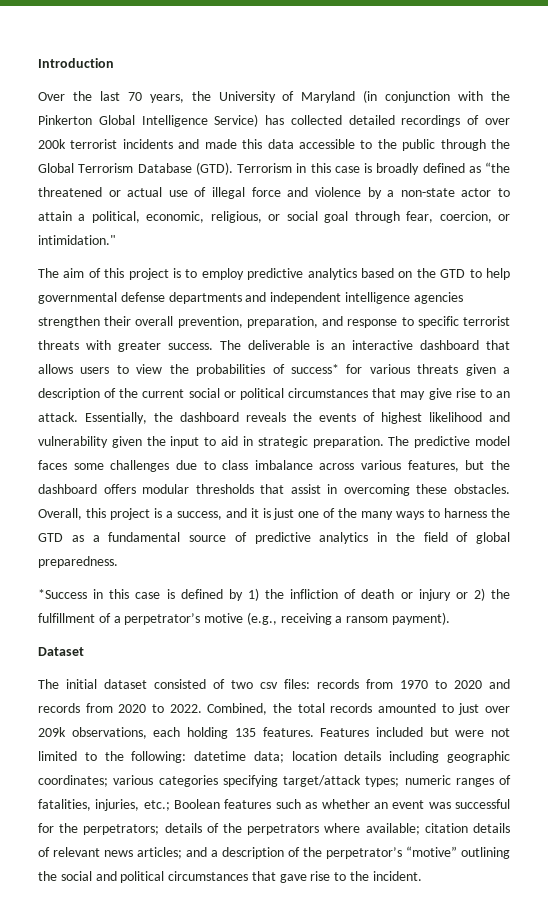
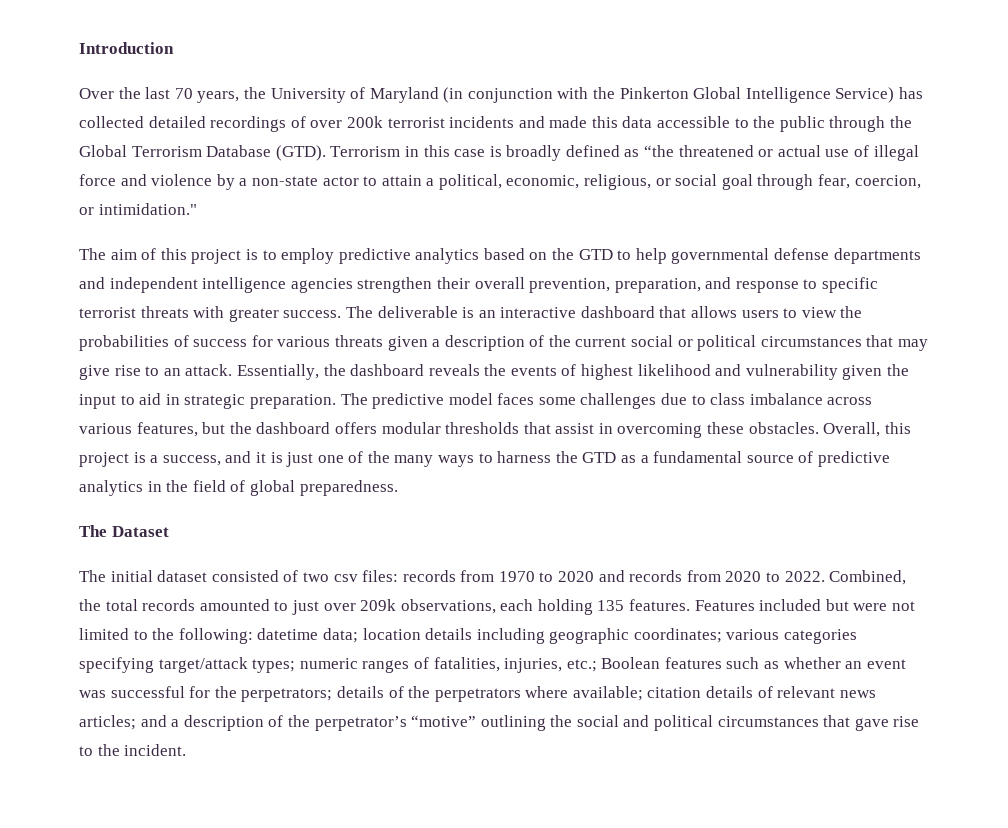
- The deliverable is an interactive dashboard that allows users to view the probabilities of success* for various threats given a description of the current social or political circumstances that may give rise to an attack.
+ The deliverable is an interactive dashboard that allows users to view the probabilities of success for various threats given a description of the current social or political circumstances that may give rise to an attack.
- *Success in this case is defined by 1) the infliction of death or injury or 2) the fulfillment of a perpetrator’s motive (e.g., receiving a ransom payment).
- Dataset
+ The Dataset

